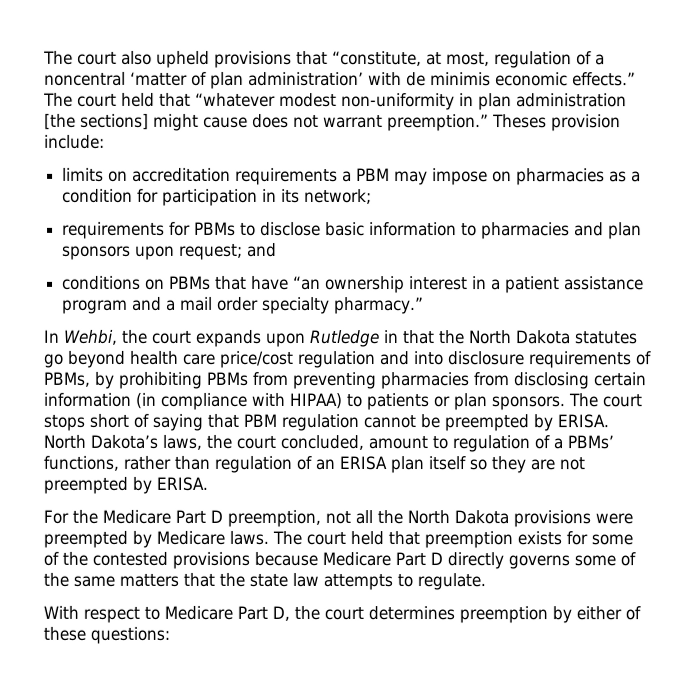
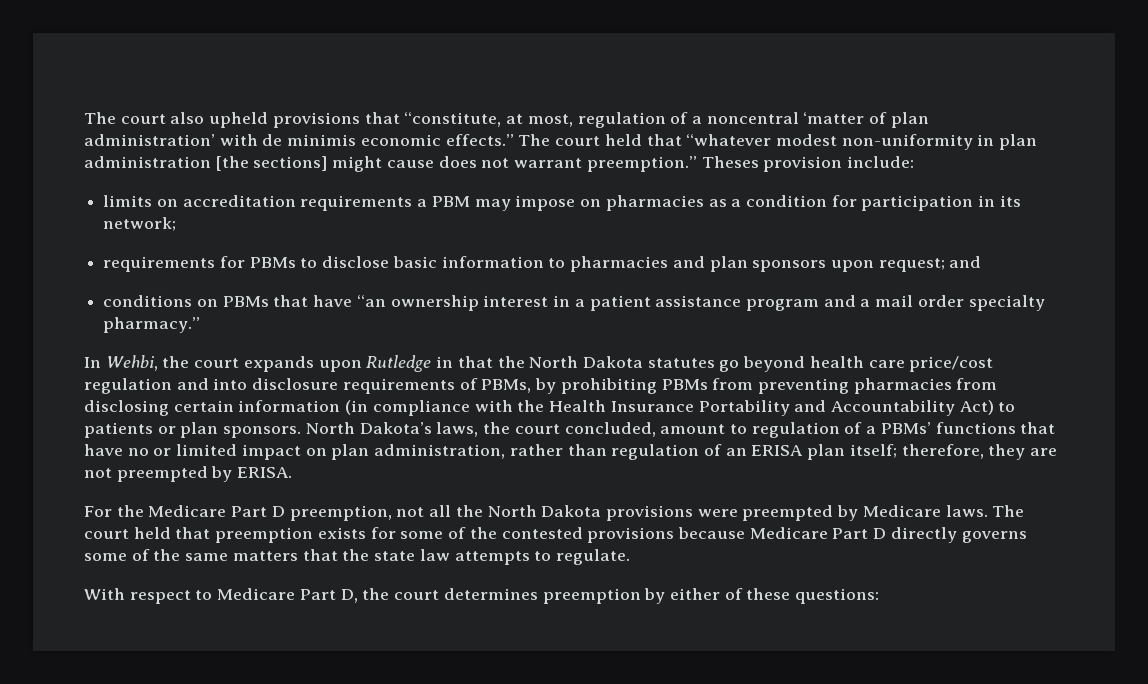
- In Wehbi, the court expands upon Rutledge in that the North Dakota statutes go beyond health care price/cost regulation and into disclosure requirements of PBMs, by prohibiting PBMs from preventing pharmacies from disclosing certain information (in compliance with HIPAA) to patients or plan sponsors.
+ In Wehbi, the court expands upon Rutledge in that the North Dakota statutes go beyond health care price/cost regulation and into disclosure requirements of PBMs, by prohibiting PBMs from preventing pharmacies from disclosing certain information (in compliance with the Health Insurance Portability and Accountability Act) to patients or plan sponsors.
- The court stops short of saying that PBM regulation cannot be preempted by ERISA.
- North Dakota’s laws, the court concluded, amount to regulation of a PBMs’ functions, rather than regulation of an ERISA plan itself so they are not preempted by ERISA.
+ North Dakota’s laws, the court concluded, amount to regulation of a PBMs’ functions that have no or limited impact on plan administration, rather than regulation of an ERISA plan itself; therefore, they are not preempted by ERISA.

